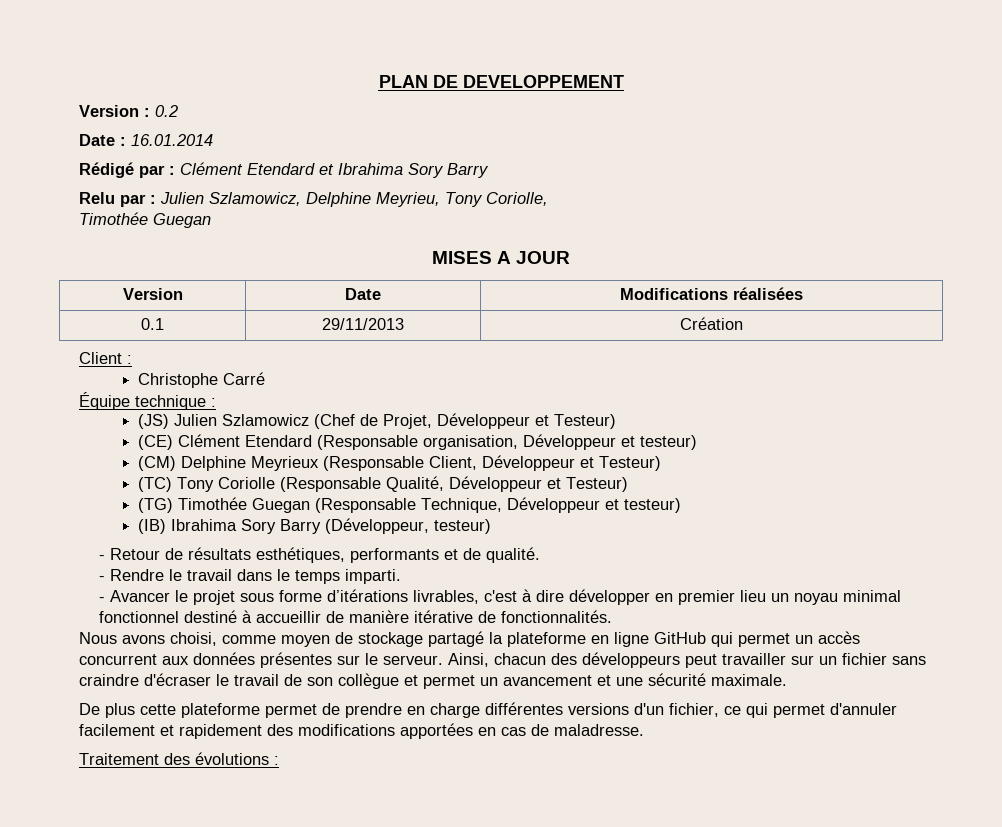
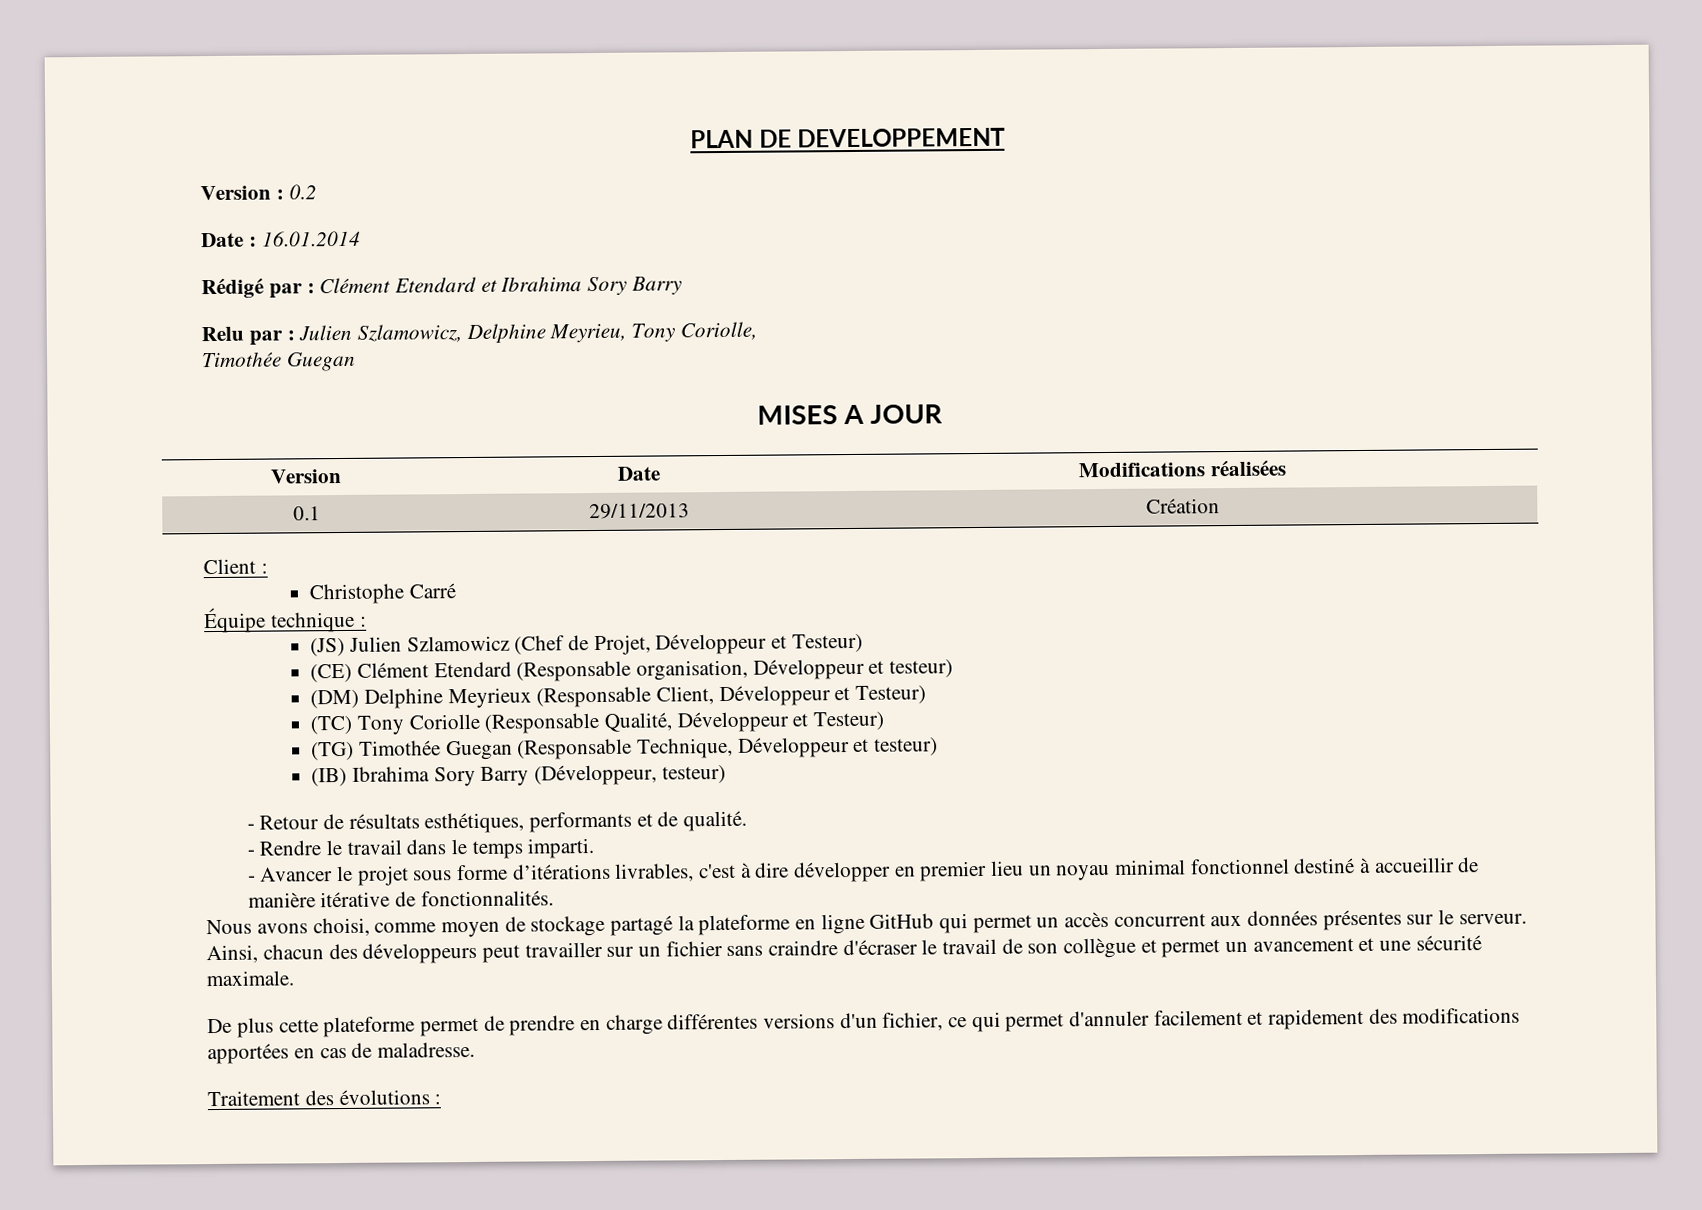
- (CM) Delphine Meyrieux (Responsable Client, Développeur et Testeur)
+ (DM) Delphine Meyrieux (Responsable Client, Développeur et Testeur)

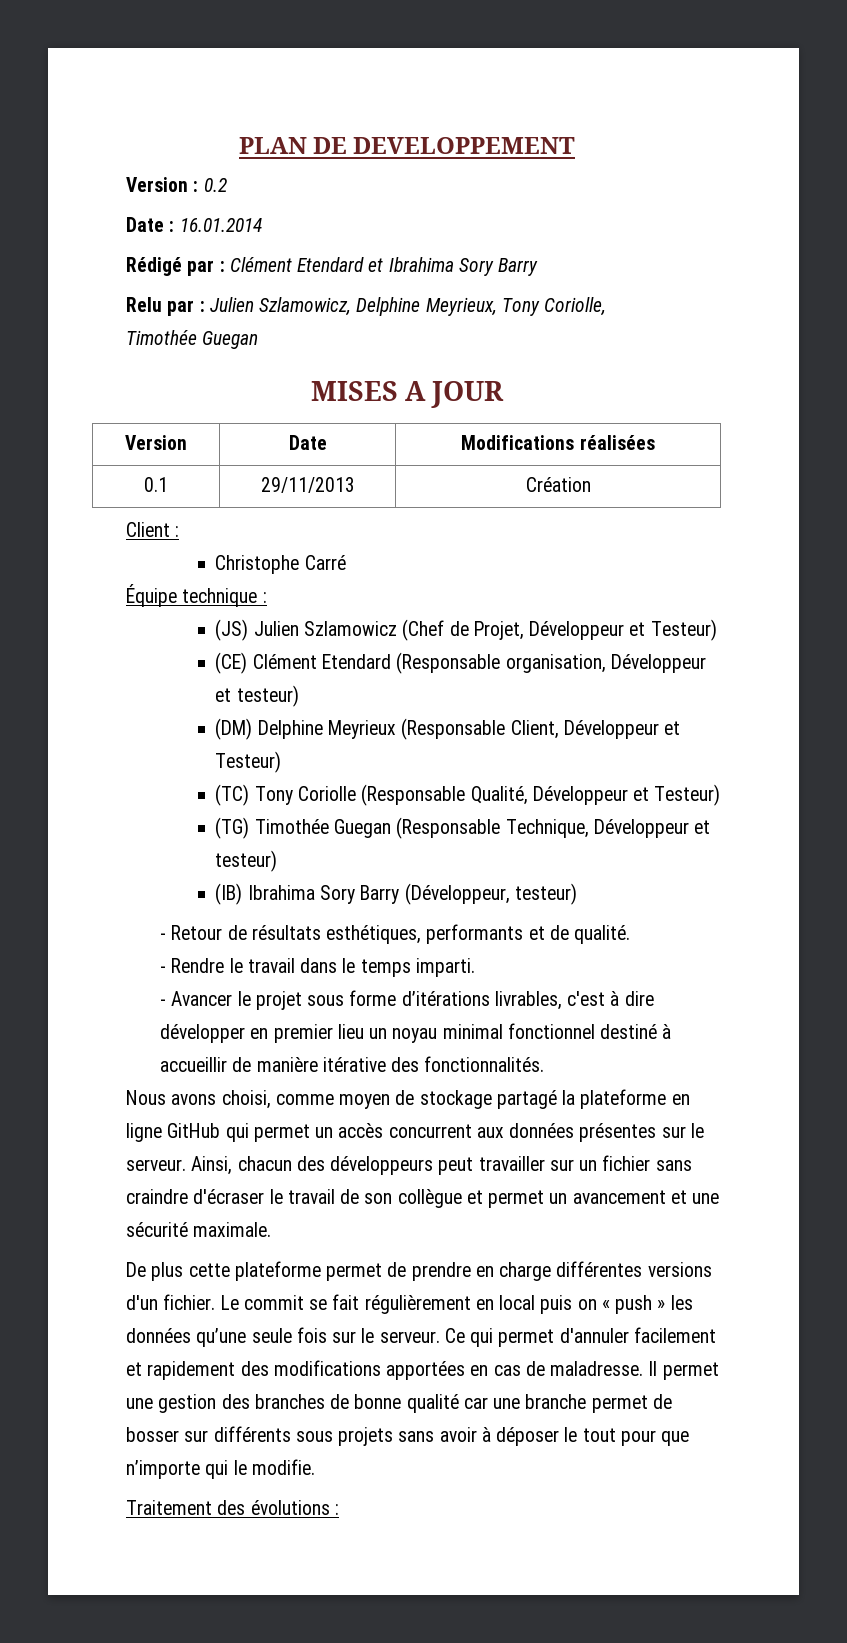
- Relu par : Julien Szlamowicz, Delphine Meyrieu, Tony Coriolle,
+ Relu par : Julien Szlamowicz, Delphine Meyrieux, Tony Coriolle,
- - Avancer le projet sous forme d’itérations livrables, c'est à dire développer en premier lieu un noyau minimal fonctionnel destiné à accueillir de manière itérative de fonctionnalités.
+ - Avancer le projet sous forme d’itérations livrables, c'est à dire développer en premier lieu un noyau minimal fonctionnel destiné à accueillir de manière itérative des fonctionnalités.
- De plus cette plateforme permet de prendre en charge différentes versions d'un fichier, ce qui permet d'annuler facilement et rapidement des modifications apportées en cas de maladresse.
+ De plus cette plateforme permet de prendre en charge différentes versions d'un fichier. Le commit se fait régulièrement en local puis on « push » les données qu’une seule fois sur le serveur. Ce qui permet d'annuler facilement et rapidement des modifications apportées en cas de maladresse. Il permet une gestion des branches de bonne qualité car une branche permet de bosser sur différents sous projets sans avoir à déposer le tout pour que n’importe qui le modifie.

